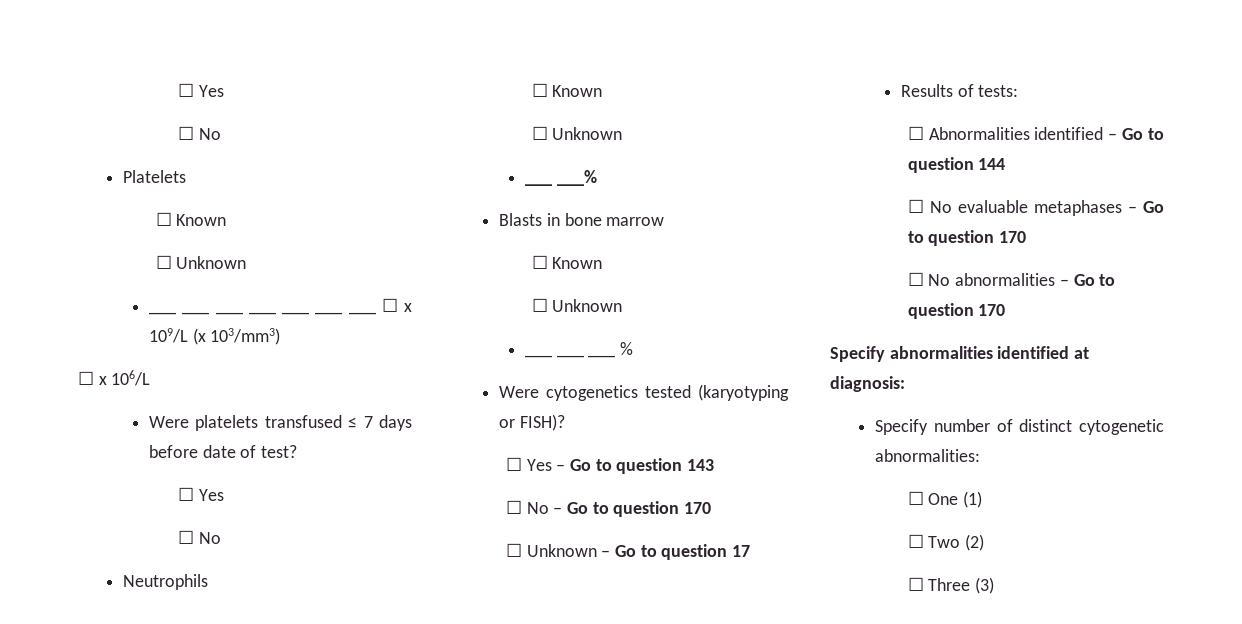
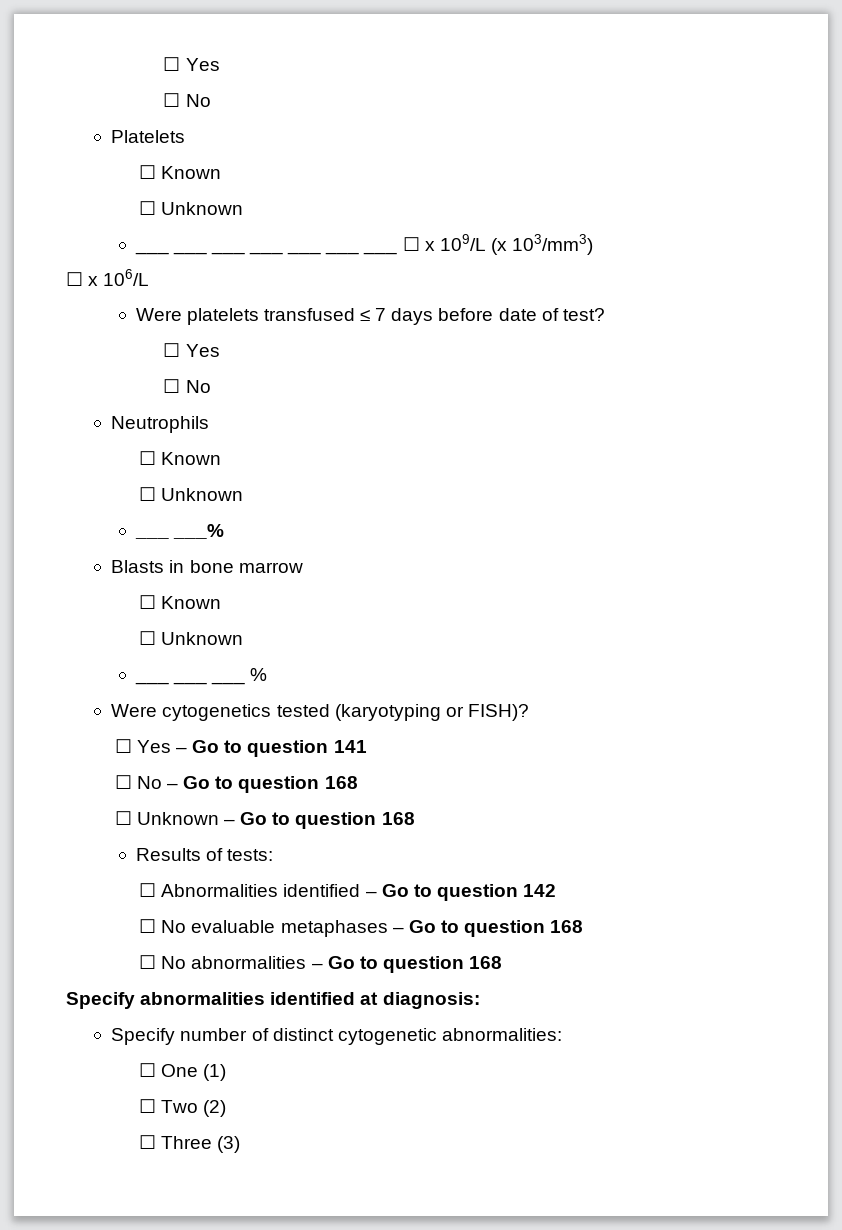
- ☐ Yes – Go to question 143
+ ☐ Yes – Go to question 141
- ☐ No – Go to question 170
+ ☐ No – Go to question 168
- ☐ Unknown – Go to question 17
+ ☐ Unknown – Go to question 168
- ☐ Abnormalities identified – Go to question 144
+ ☐ Abnormalities identified – Go to question 142
- ☐ No evaluable metaphases – Go to question 170
+ ☐ No evaluable metaphases – Go to question 168
- ☐ No abnormalities – Go to question 170
+ ☐ No abnormalities – Go to question 168

